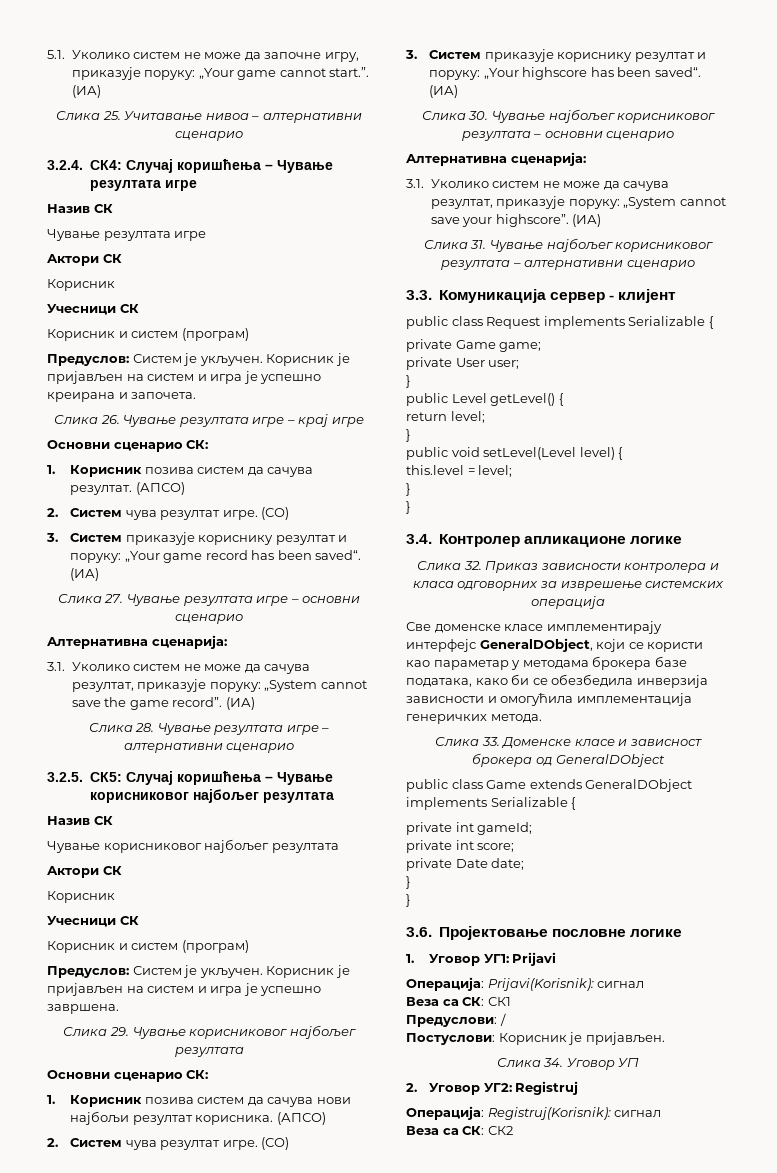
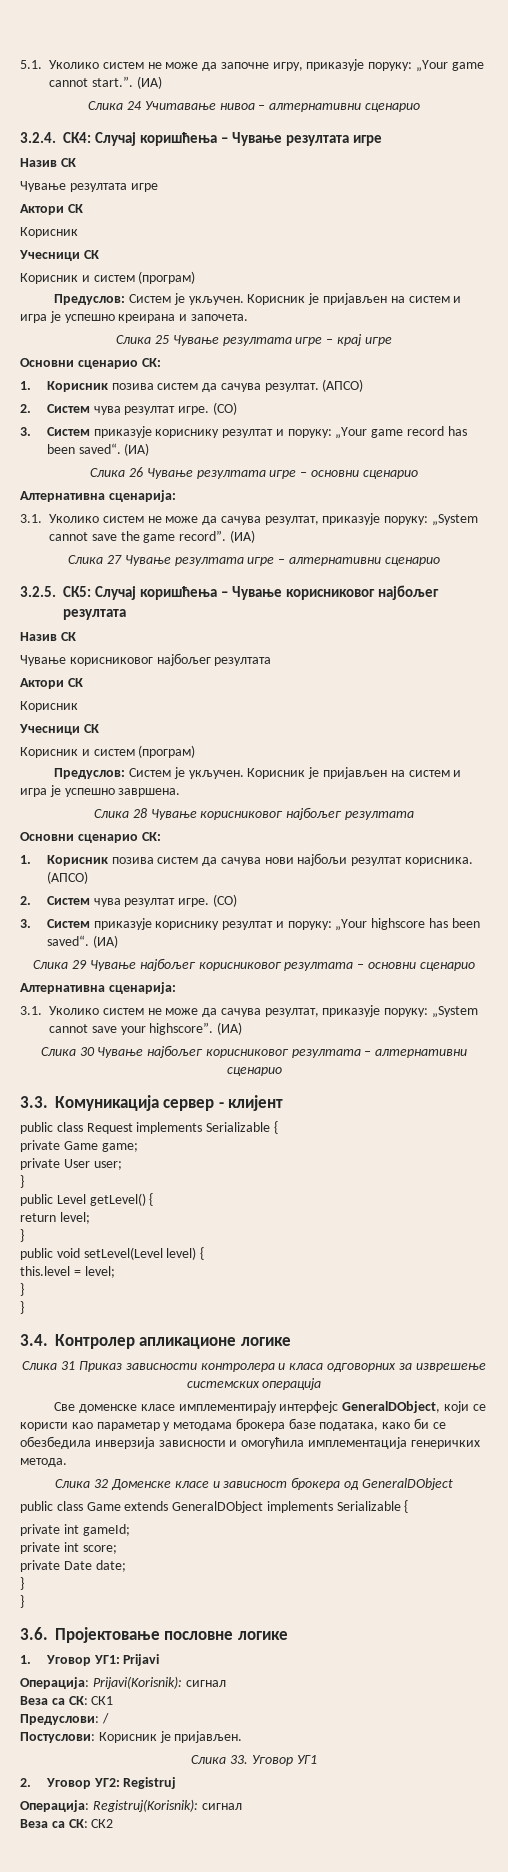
- Слика 25. Учитавање нивоа – алтернативни сценарио
+ Слика 24 Учитавање нивоа – алтернативни сценарио
- Слика 26. Чување резултата игре – крај игре
+ Слика 25 Чување резултата игре – крај игре
- Слика 27. Чување резултата игре – основни сценарио
+ Слика 26 Чување резултата игре – основни сценарио
- Слика 28. Чување резултата игре – алтернативни сценарио
+ Слика 27 Чување резултата игре – алтернативни сценарио
- Слика 29. Чување корисниковог најбољег резултата
+ Слика 28 Чување корисниковог најбољег резултата
- Слика 30. Чување најбољег корисниковог резултата – основни сценарио
+ Слика 29 Чување најбољег корисниковог резултата – основни сценарио
- Слика 31. Чување најбољег корисниковог резултата – алтернативни сценарио
+ Слика 30 Чување најбољег корисниковог резултата – алтернативни сценарио
- Слика 32. Приказ зависности контролера и класа одговорних за изврешење системских операција
+ Слика 31 Приказ зависности контролера и класа одговорних за изврешење системских операција
- Слика 33. Доменске класе и зависност брокера од GeneralDObject
+ Слика 32 Доменске класе и зависност брокера од GeneralDObject
- Слика 34. Уговор УГ1
+ Слика 33. Уговор УГ1

